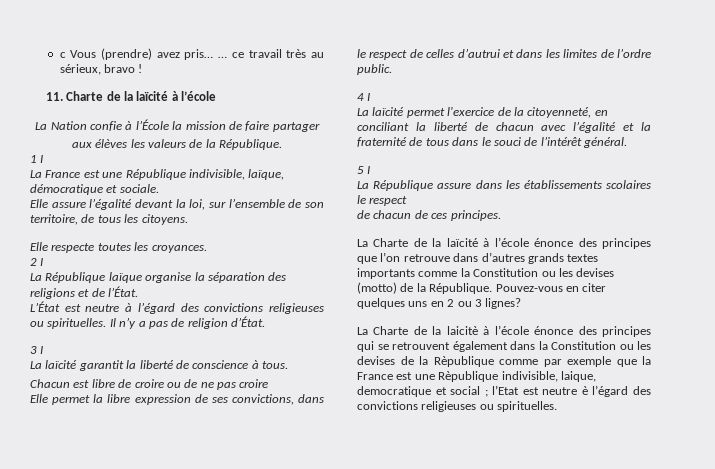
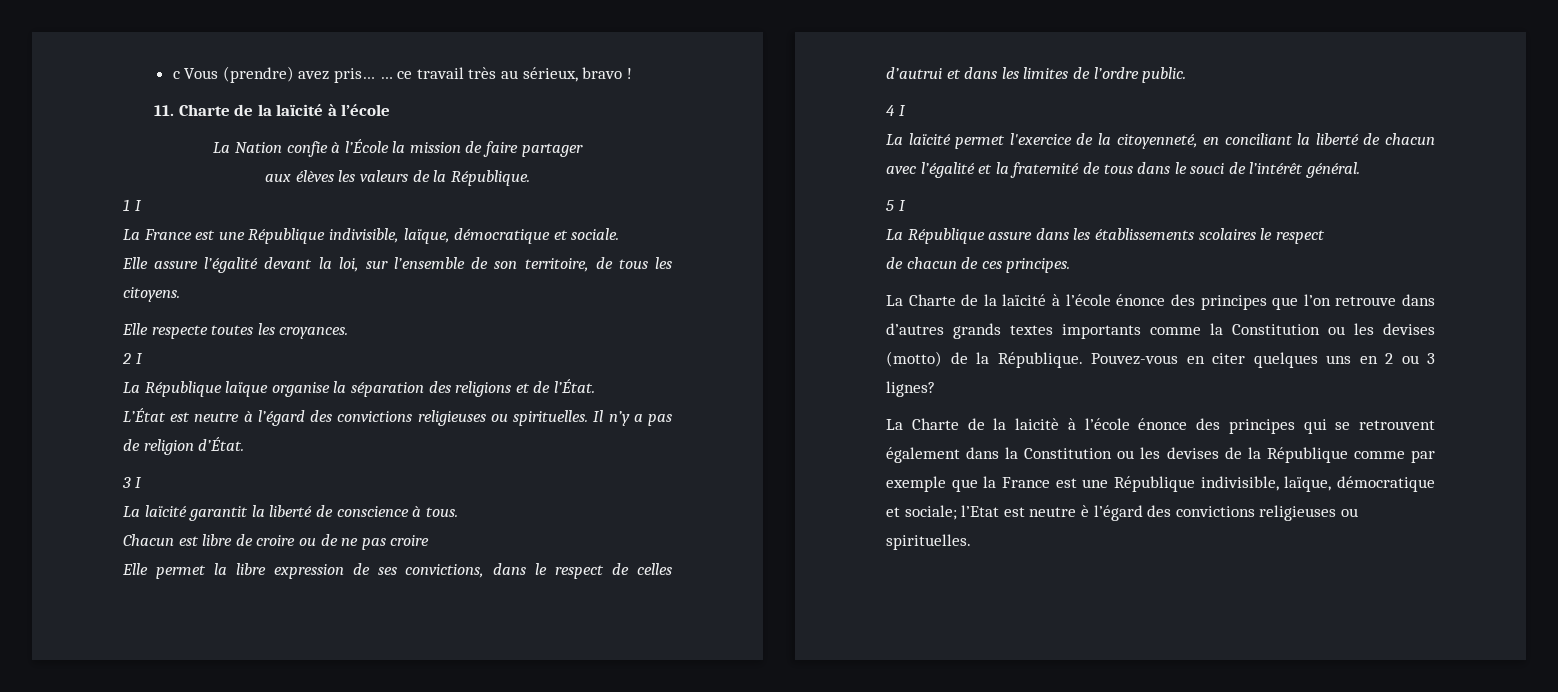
- La Charte de la laicitè à l’école énonce des principes qui se retrouvent également dans la Constitution ou les devises de la Rèpublique comme par exemple que la France est une Rèpublique indivisible, laique, democratique et social ; l’Etat est neutre è l’égard des convictions religieuses ou spirituelles.
+ La Charte de la laicitè à l’école énonce des principes qui se retrouvent également dans la Constitution ou les devises de la République comme par exemple que la France est une République indivisible, laïque, démocratique et sociale; l’Etat est neutre è l’égard des convictions religieuses ou spirituelles.

